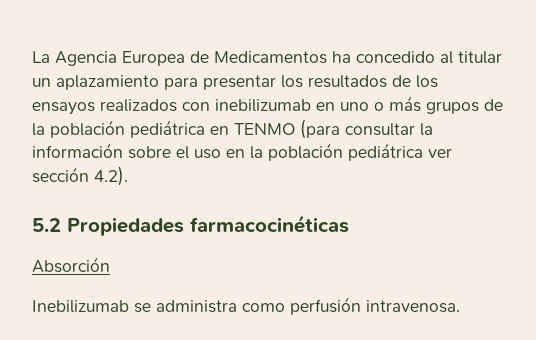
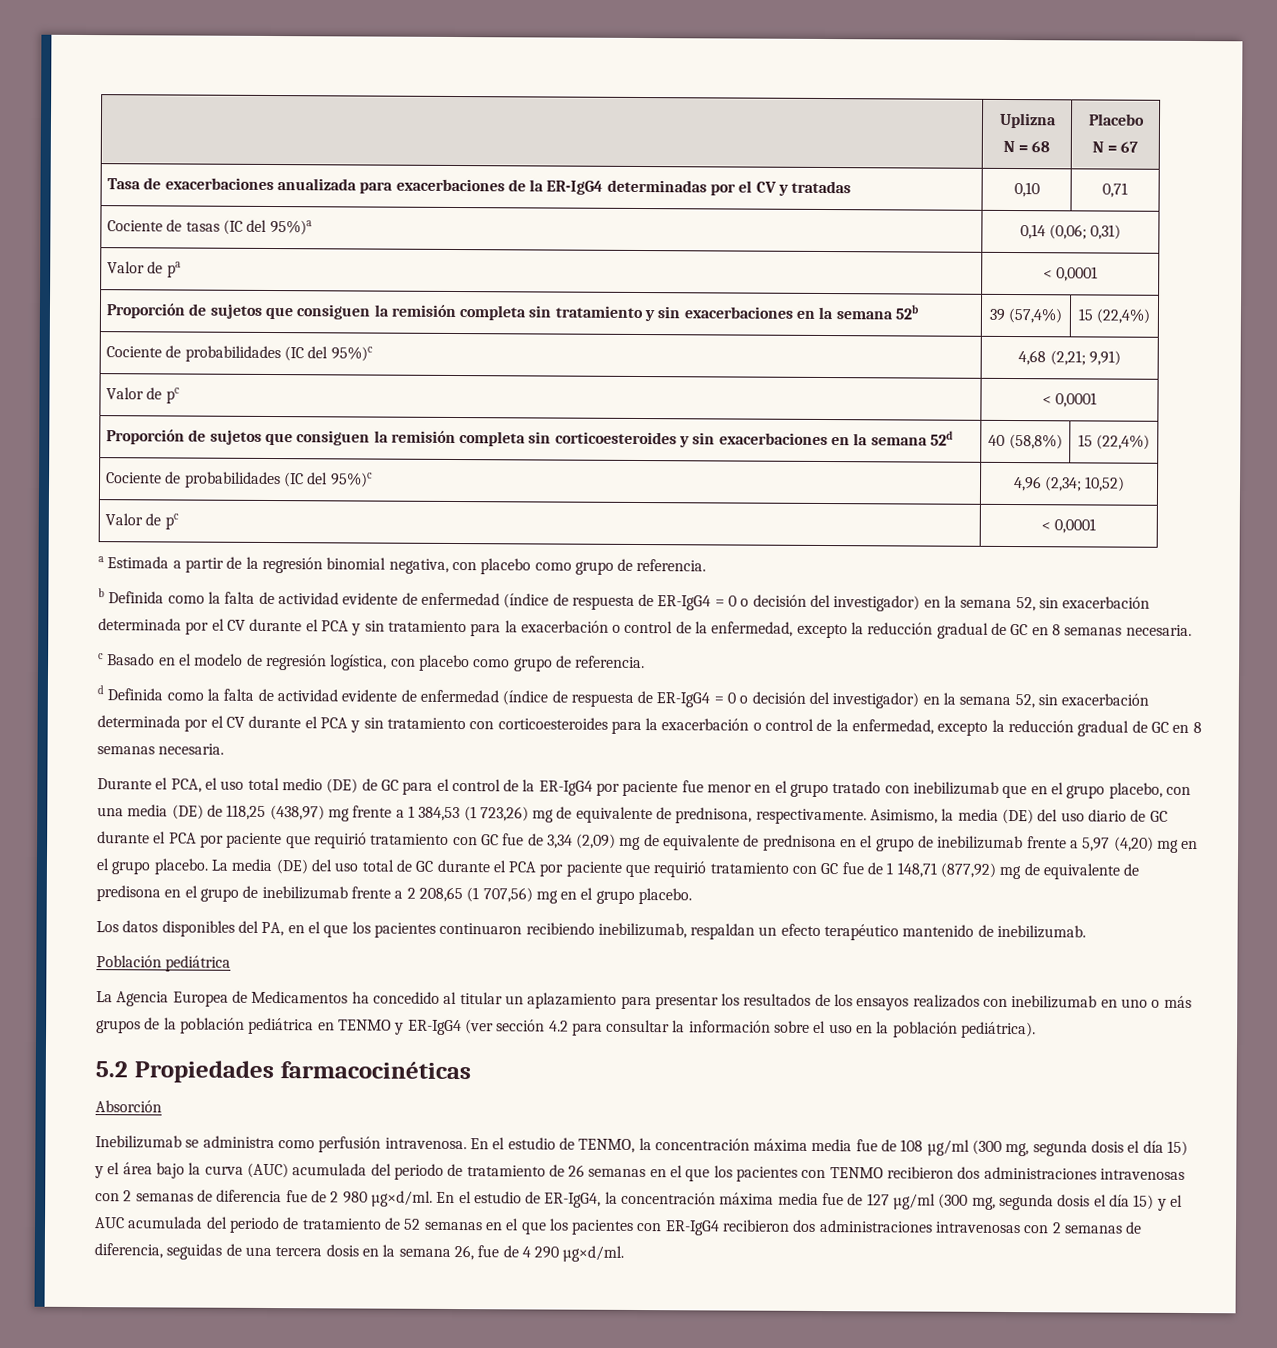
+ | Uplizna
+ N = 68 | Placebo
+ N = 67
+ Tasa de exacerbaciones anualizada para exacerbaciones de la ER-IgG4 determinadas por el CV y tratadas | 0,10 | 0,71
+ Cociente de tasas (IC del 95%)a | 0,14 (0,06; 0,31)
+ Valor de pa | < 0,0001
+ Proporción de sujetos que consiguen la remisión completa sin tratamiento y sin exacerbaciones en la semana 52b | 39 (57,4%) | 15 (22,4%)
+ Cociente de probabilidades (IC del 95%)c | 4,68 (2,21; 9,91)
+ Valor de pc | < 0,0001
+ Proporción de sujetos que consiguen la remisión completa sin corticoesteroides y sin exacerbaciones en la semana 52d | 40 (58,8%) | 15 (22,4%)
+ Cociente de probabilidades (IC del 95%)c | 4,96 (2,34; 10,52)
+ Valor de pc | < 0,0001
+ a Estimada a partir de la regresión binomial negativa, con placebo como grupo de referencia.
+ b Definida como la falta de actividad evidente de enfermedad (índice de respuesta de ER-IgG4 = 0 o decisión del investigador) en la semana 52, sin exacerbación determinada por el CV durante el PCA y sin tratamiento para la exacerbación o control de la enfermedad, excepto la reducción gradual de GC en 8 semanas necesaria.
+ c Basado en el modelo de regresión logística, con placebo como grupo de referencia.
+ d Definida como la falta de actividad evidente de enfermedad (índice de respuesta de ER-IgG4 = 0 o decisión del investigador) en la semana 52, sin exacerbación determinada por el CV durante el PCA y sin tratamiento con corticoesteroides para la exacerbación o control de la enfermedad, excepto la reducción gradual de GC en 8 semanas necesaria.
+ Durante el PCA, el uso total medio (DE) de GC para el control de la ER-IgG4 por paciente fue menor en el grupo tratado con inebilizumab que en el grupo placebo, con una media (DE) de 118,25 (438,97) mg frente a 1 384,53 (1 723,26) mg de equivalente de prednisona, respectivamente. Asimismo, la media (DE) del uso diario de GC durante el PCA por paciente que requirió tratamiento con GC fue de 3,34 (2,09) mg de equivalente de prednisona en el grupo de inebilizumab frente a 5,97 (4,20) mg en el grupo placebo. La media (DE) del uso total de GC durante el PCA por paciente que requirió tratamiento con GC fue de 1 148,71 (877,92) mg de equivalente de predisona en el grupo de inebilizumab frente a 2 208,65 (1 707,56) mg en el grupo placebo.
+ Los datos disponibles del PA, en el que los pacientes continuaron recibiendo inebilizumab, respaldan un efecto terapéutico mantenido de inebilizumab.
+ Población pediátrica
- La Agencia Europea de Medicamentos ha concedido al titular un aplazamiento para presentar los resultados de los ensayos realizados con inebilizumab en uno o más grupos de la población pediátrica en TENMO (para consultar la información sobre el uso en la población pediátrica ver sección 4.2).
+ La Agencia Europea de Medicamentos ha concedido al titular un aplazamiento para presentar los resultados de los ensayos realizados con inebilizumab en uno o más grupos de la población pediátrica en TENMO y ER-IgG4 (ver sección 4.2 para consultar la información sobre el uso en la población pediátrica).
+ En el estudio de TENMO, la concentración máxima media fue de 108 µg/ml (300 mg, segunda dosis el día 15) y el área bajo la curva (AUC) acumulada del periodo de tratamiento de 26 semanas en el que los pacientes con TENMO recibieron dos administraciones intravenosas con 2 semanas de diferencia fue de 2 980 µg×d/ml. En el estudio de ER-IgG4, la concentración máxima media fue de 127 µg/ml (300 mg, segunda dosis el día 15) y el AUC acumulada del periodo de tratamiento de 52 semanas en el que los pacientes con ER-IgG4 recibieron dos administraciones intravenosas con 2 semanas de diferencia, seguidas de una tercera dosis en la semana 26, fue de 4 290 µg×d/ml.

